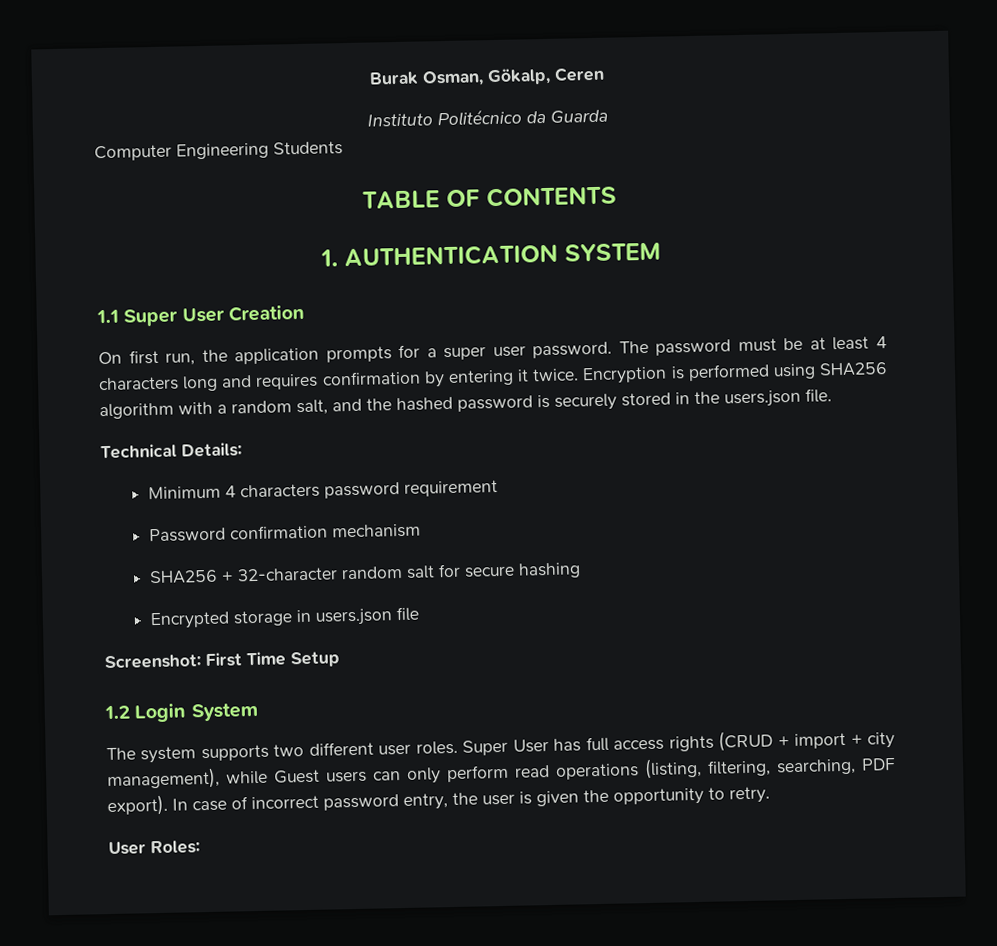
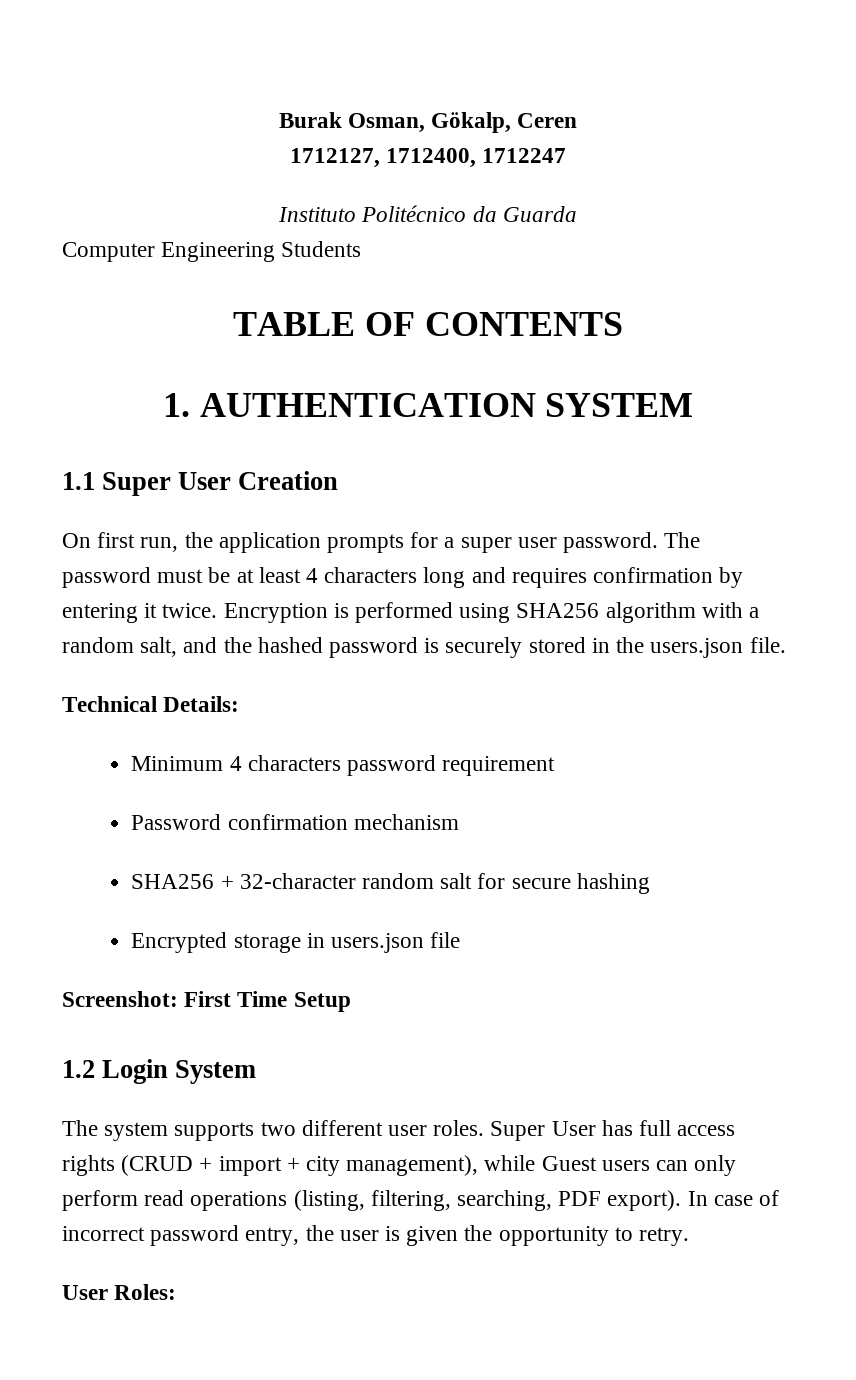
+ 1712127, 1712400, 1712247

